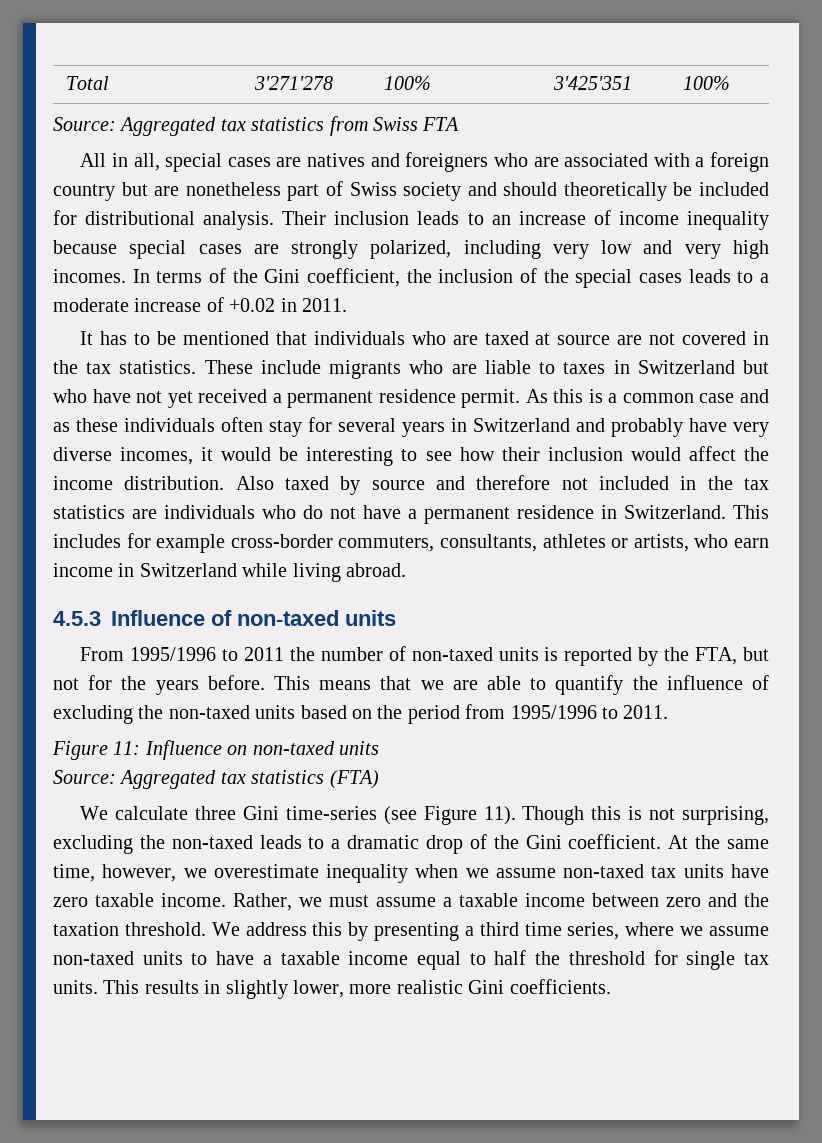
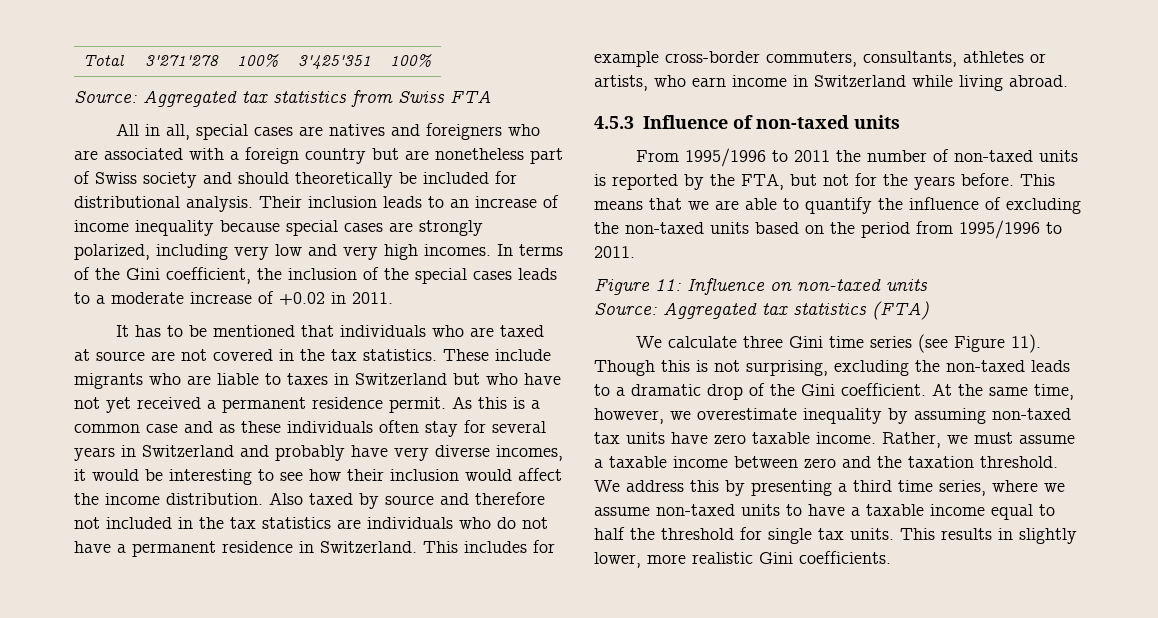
- We calculate three Gini time-series (see Figure 11).
+ We calculate three Gini time series (see Figure 11).
- At the same time, however, we overestimate inequality when we assume non-taxed tax units have zero taxable income.
+ At the same time, however, we overestimate inequality by assuming non-taxed tax units have zero taxable income.

